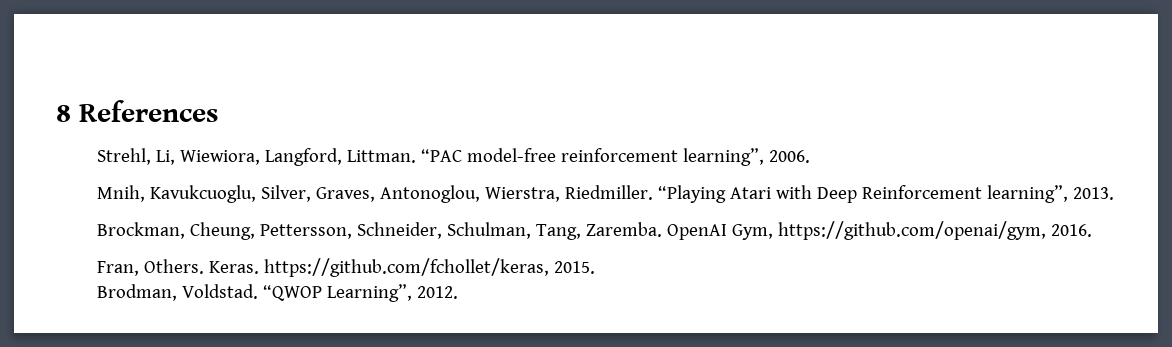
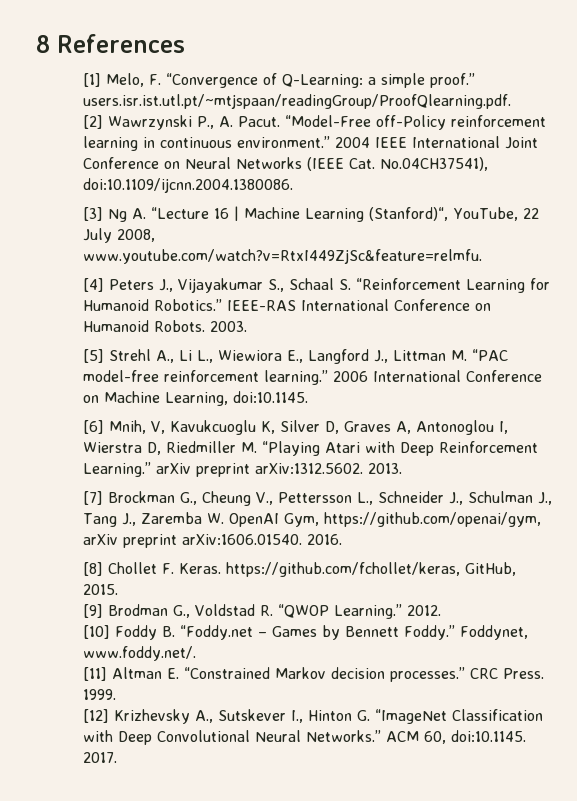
- Strehl, Li, Wiewiora, Langford, Littman. “PAC model-free reinforcement learning”, 2006.
- Mnih, Kavukcuoglu, Silver, Graves, Antonoglou, Wierstra, Riedmiller. “Playing Atari with Deep Reinforcement learning”, 2013.
- Brockman, Cheung, Pettersson, Schneider, Schulman, Tang, Zaremba. OpenAI Gym, https://github.com/openai/gym, 2016.
- Fran, Others. Keras. https://github.com/fchollet/keras, 2015.
+ [1] Melo, F. “Convergence of Q-Learning: a simple proof.” users.isr.ist.utl.pt/~mtjspaan/readingGroup/ProofQlearning.pdf.
+ [2] Wawrzynski P., A. Pacut. “Model-Free off-Policy reinforcement learning in continuous environment.” 2004 IEEE International Joint Conference on Neural Networks (IEEE Cat. No.04CH37541), doi:10.1109/ijcnn.2004.1380086.
+ [3] Ng A. “Lecture 16 | Machine Learning (Stanford)“, YouTube, 22 July 2008, www.youtube.com/watch?v=RtxI449ZjSc&feature=relmfu.
+ [4] Peters J., Vijayakumar S., Schaal S. “Reinforcement Learning for Humanoid Robotics.” IEEE-RAS International Conference on Humanoid Robots. 2003.
+ [5] Strehl A., Li L., Wiewiora E., Langford J., Littman M. “PAC model-free reinforcement learning.” 2006 International Conference on Machine Learning, doi:10.1145.
+ [6] Mnih, V, Kavukcuoglu K, Silver D, Graves A, Antonoglou I, Wierstra D, Riedmiller M. “Playing Atari with Deep Reinforcement Learning.” arXiv preprint arXiv:1312.5602. 2013.
+ [7] Brockman G., Cheung V., Pettersson L., Schneider J., Schulman J., Tang J., Zaremba W. OpenAI Gym, https://github.com/openai/gym, arXiv preprint arXiv:1606.01540. 2016.
+ [8] Chollet F. Keras. https://github.com/fchollet/keras, GitHub, 2015.
- Brodman, Voldstad. “QWOP Learning”, 2012.
+ [9] Brodman G., Voldstad R. “QWOP Learning.” 2012.
+ [10] Foddy B. “Foddy.net – Games by Bennett Foddy.” Foddynet, www.foddy.net/.
+ [11] Altman E. “Constrained Markov decision processes.” CRC Press. 1999.
+ [12] Krizhevsky A., Sutskever I., Hinton G. “ImageNet Classification with Deep Convolutional Neural Networks.” ACM 60, doi:10.1145. 2017.

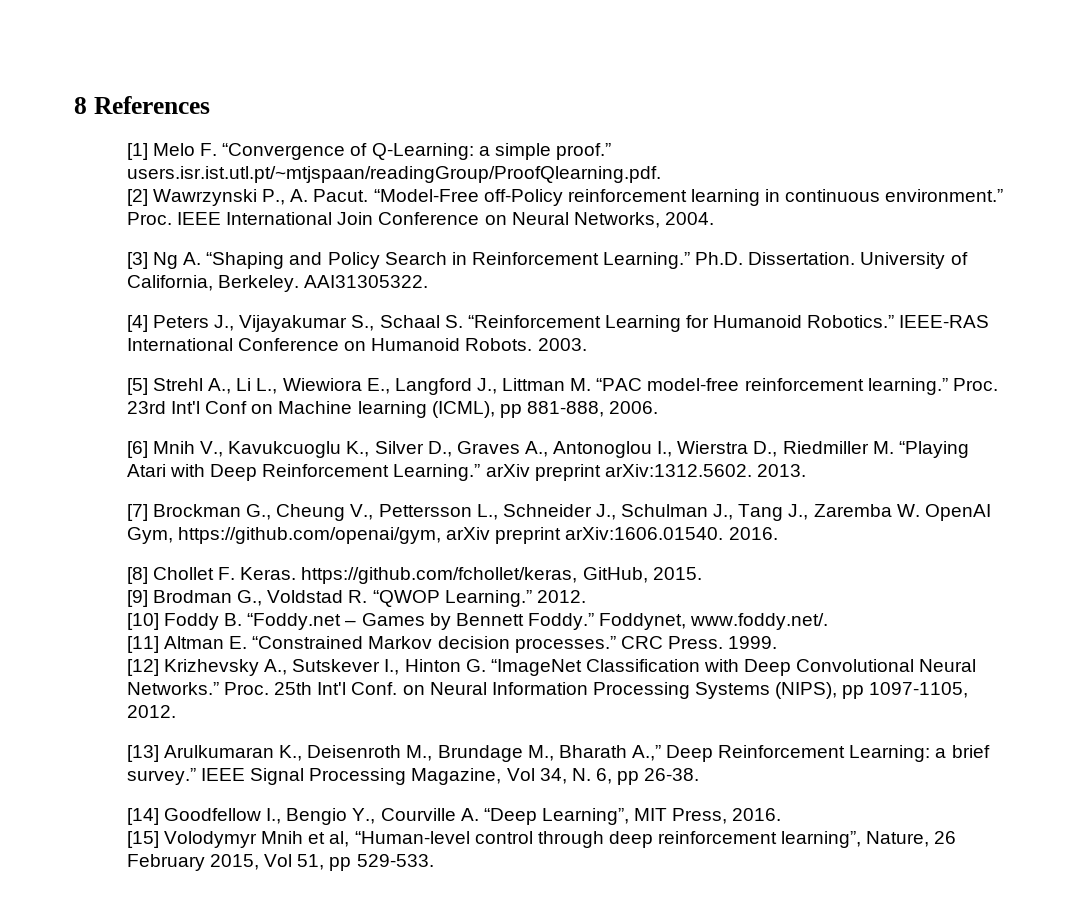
- [1] Melo, F. “Convergence of Q-Learning: a simple proof.” users.isr.ist.utl.pt/~mtjspaan/readingGroup/ProofQlearning.pdf.
+ [1] Melo F. “Convergence of Q-Learning: a simple proof.” users.isr.ist.utl.pt/~mtjspaan/readingGroup/ProofQlearning.pdf.
- 2004 IEEE International Joint Conference on Neural Networks (IEEE Cat. No.04CH37541), doi:10.1109/ijcnn.2004.1380086.
- [3] Ng A. “Lecture 16 | Machine Learning (Stanford)“, YouTube, 22 July 2008, www.youtube.com/watch?v=RtxI449ZjSc&feature=relmfu.
+ Proc. IEEE International Join Conference on Neural Networks, 2004.
+ [3] Ng A. “Shaping and Policy Search in Reinforcement Learning.” Ph.D. Dissertation. University of California, Berkeley. AAI31305322.
- 2006 International Conference on Machine Learning, doi:10.1145.
- [6] Mnih, V, Kavukcuoglu K, Silver D, Graves A, Antonoglou I, Wierstra D, Riedmiller M. “Playing Atari with Deep Reinforcement Learning.” arXiv preprint arXiv:1312.5602. 2013.
+ Proc. 23rd Int'l Conf on Machine learning (ICML), pp 881-888, 2006.
+ [6] Mnih V., Kavukcuoglu K., Silver D., Graves A., Antonoglou I., Wierstra D., Riedmiller M. “Playing Atari with Deep Reinforcement Learning.” arXiv preprint arXiv:1312.5602. 2013.
- ACM 60, doi:10.1145. 2017.
+ Proc. 25th Int'l Conf. on Neural Information Processing Systems (NIPS), pp 1097-1105, 2012.
+ [13] Arulkumaran K., Deisenroth M., Brundage M., Bharath A.,” Deep Reinforcement Learning: a brief survey.” IEEE Signal Processing Magazine, Vol 34, N. 6, pp 26-38.
+ [14] Goodfellow I., Bengio Y., Courville A. “Deep Learning”, MIT Press, 2016.
+ [15] Volodymyr Mnih et al, “Human-level control through deep reinforcement learning”, Nature, 26 February 2015, Vol 51, pp 529-533.

